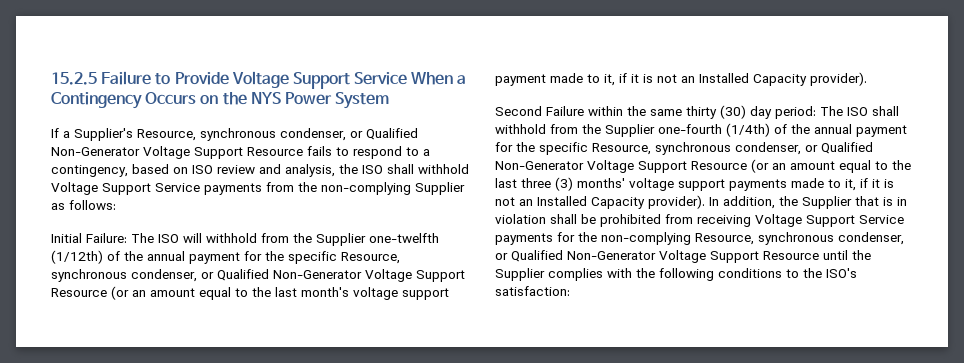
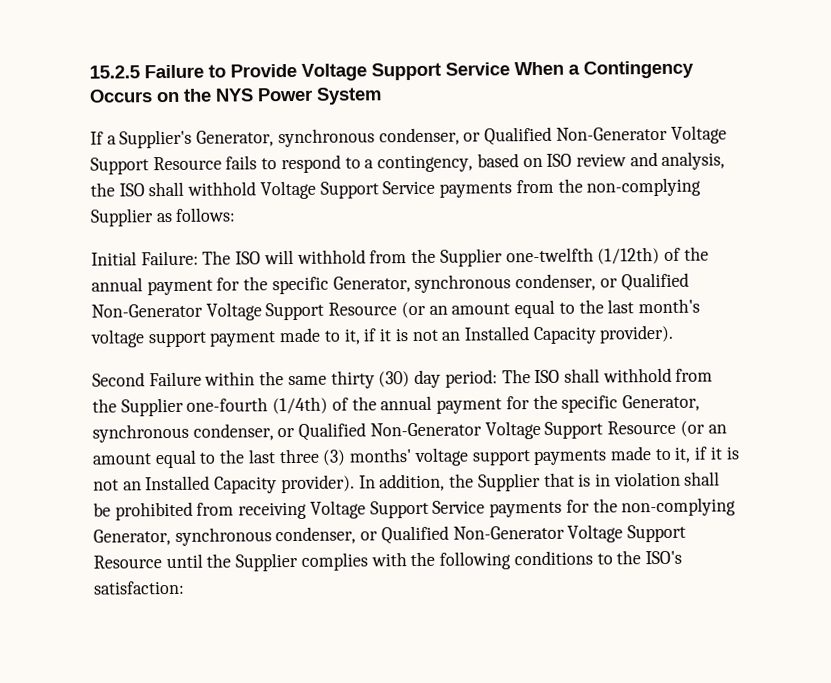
- If a Supplier's Resource, synchronous condenser, or Qualified Non-Generator Voltage Support Resource fails to respond to a contingency, based on ISO review and analysis, the ISO shall withhold Voltage Support Service payments from the non-complying Supplier as follows:
+ If a Supplier's Generator, synchronous condenser, or Qualified Non-Generator Voltage Support Resource fails to respond to a contingency, based on ISO review and analysis, the ISO shall withhold Voltage Support Service payments from the non-complying Supplier as follows:
- Initial Failure: The ISO will withhold from the Supplier one-twelfth (1/12th) of the annual payment for the specific Resource, synchronous condenser, or Qualified Non-Generator Voltage Support Resource (or an amount equal to the last month's voltage support payment made to it, if it is not an Installed Capacity provider).
+ Initial Failure: The ISO will withhold from the Supplier one-twelfth (1/12th) of the annual payment for the specific Generator, synchronous condenser, or Qualified Non-Generator Voltage Support Resource (or an amount equal to the last month's voltage support payment made to it, if it is not an Installed Capacity provider).
- Second Failure within the same thirty (30) day period: The ISO shall withhold from the Supplier one-fourth (1/4th) of the annual payment for the specific Resource, synchronous condenser, or Qualified Non-Generator Voltage Support Resource (or an amount equal to the last three (3) months' voltage support payments made to it, if it is not an Installed Capacity provider).
+ Second Failure within the same thirty (30) day period: The ISO shall withhold from the Supplier one-fourth (1/4th) of the annual payment for the specific Generator, synchronous condenser, or Qualified Non-Generator Voltage Support Resource (or an amount equal to the last three (3) months' voltage support payments made to it, if it is not an Installed Capacity provider).
- In addition, the Supplier that is in violation shall be prohibited from receiving Voltage Support Service payments for the non-complying Resource, synchronous condenser, or Qualified Non-Generator Voltage Support Resource until the Supplier complies with the following conditions to the ISO's satisfaction:
+ In addition, the Supplier that is in violation shall be prohibited from receiving Voltage Support Service payments for the non-complying Generator, synchronous condenser, or Qualified Non-Generator Voltage Support Resource until the Supplier complies with the following conditions to the ISO's satisfaction:

